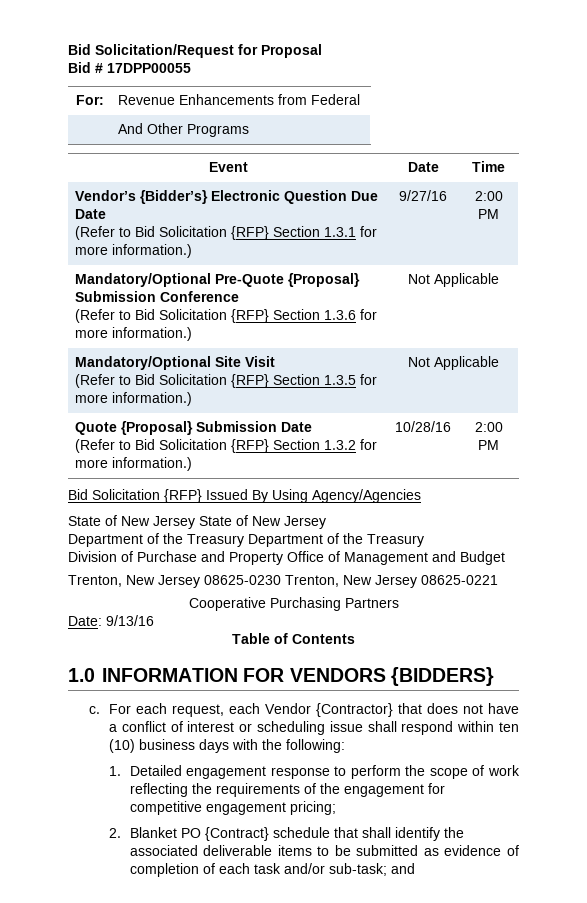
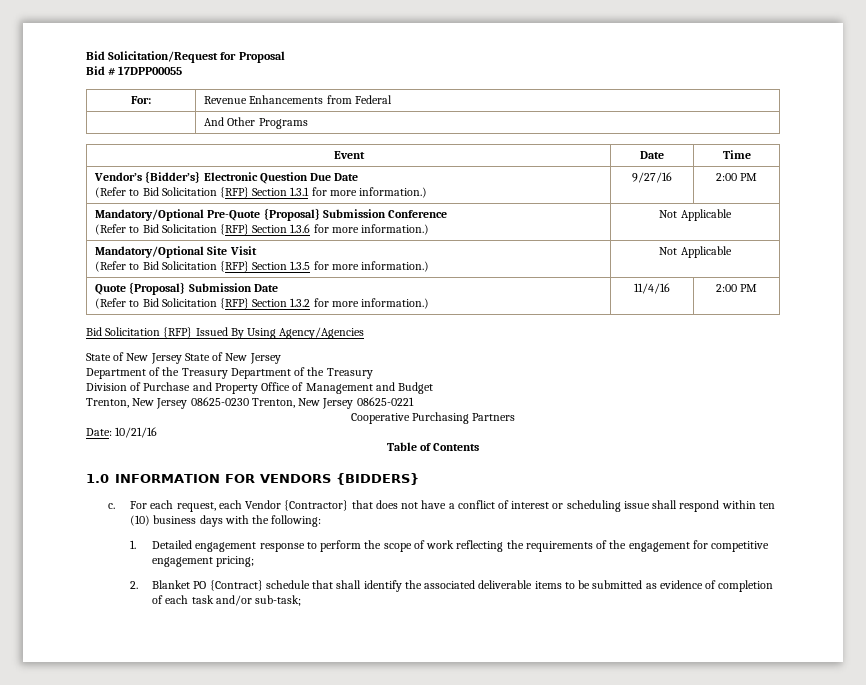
  Quote {Proposal} Submission Date
- (Refer to Bid Solicitation {RFP} Section 1.3.2 for more information.) | 10/28/16 | 2:00 PM
+ (Refer to Bid Solicitation {RFP} Section 1.3.2 for more information.) | 11/4/16 | 2:00 PM
- Date: 9/13/16
+ Date: 10/21/16
- 2. Blanket PO {Contract} schedule that shall identify the associated deliverable items to be submitted as evidence of completion of each task and/or sub-task; and
+ 2. Blanket PO {Contract} schedule that shall identify the associated deliverable items to be submitted as evidence of completion of each task and/or sub-task;

